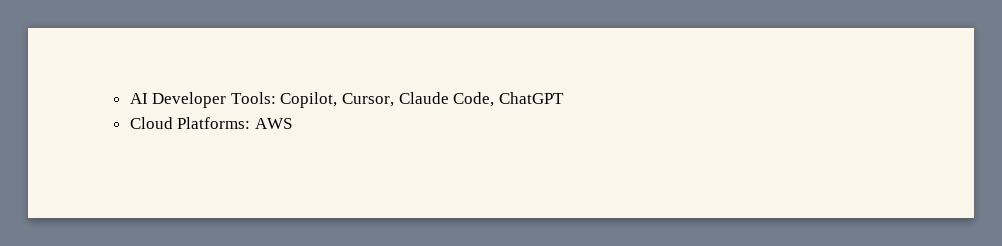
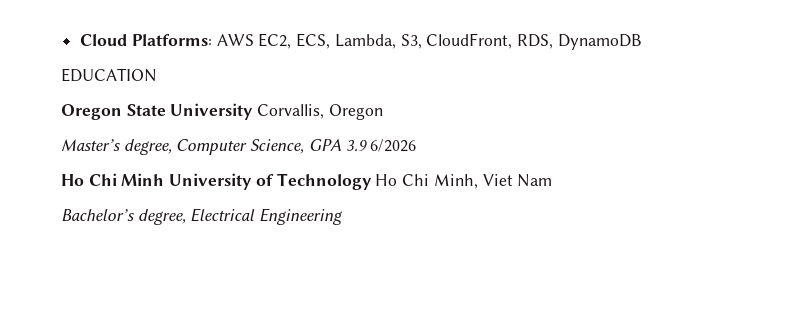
- AI Developer Tools: Copilot, Cursor, Claude Code, ChatGPT
- Cloud Platforms: AWS
+ Cloud Platforms: AWS EC2, ECS, Lambda, S3, CloudFront, RDS, DynamoDB
+ EDUCATION
+ Oregon State University Corvallis, Oregon
+ Master’s degree, Computer Science, GPA 3.9 6/2026
+ Ho Chi Minh University of Technology Ho Chi Minh, Viet Nam
+ Bachelor’s degree, Electrical Engineering

